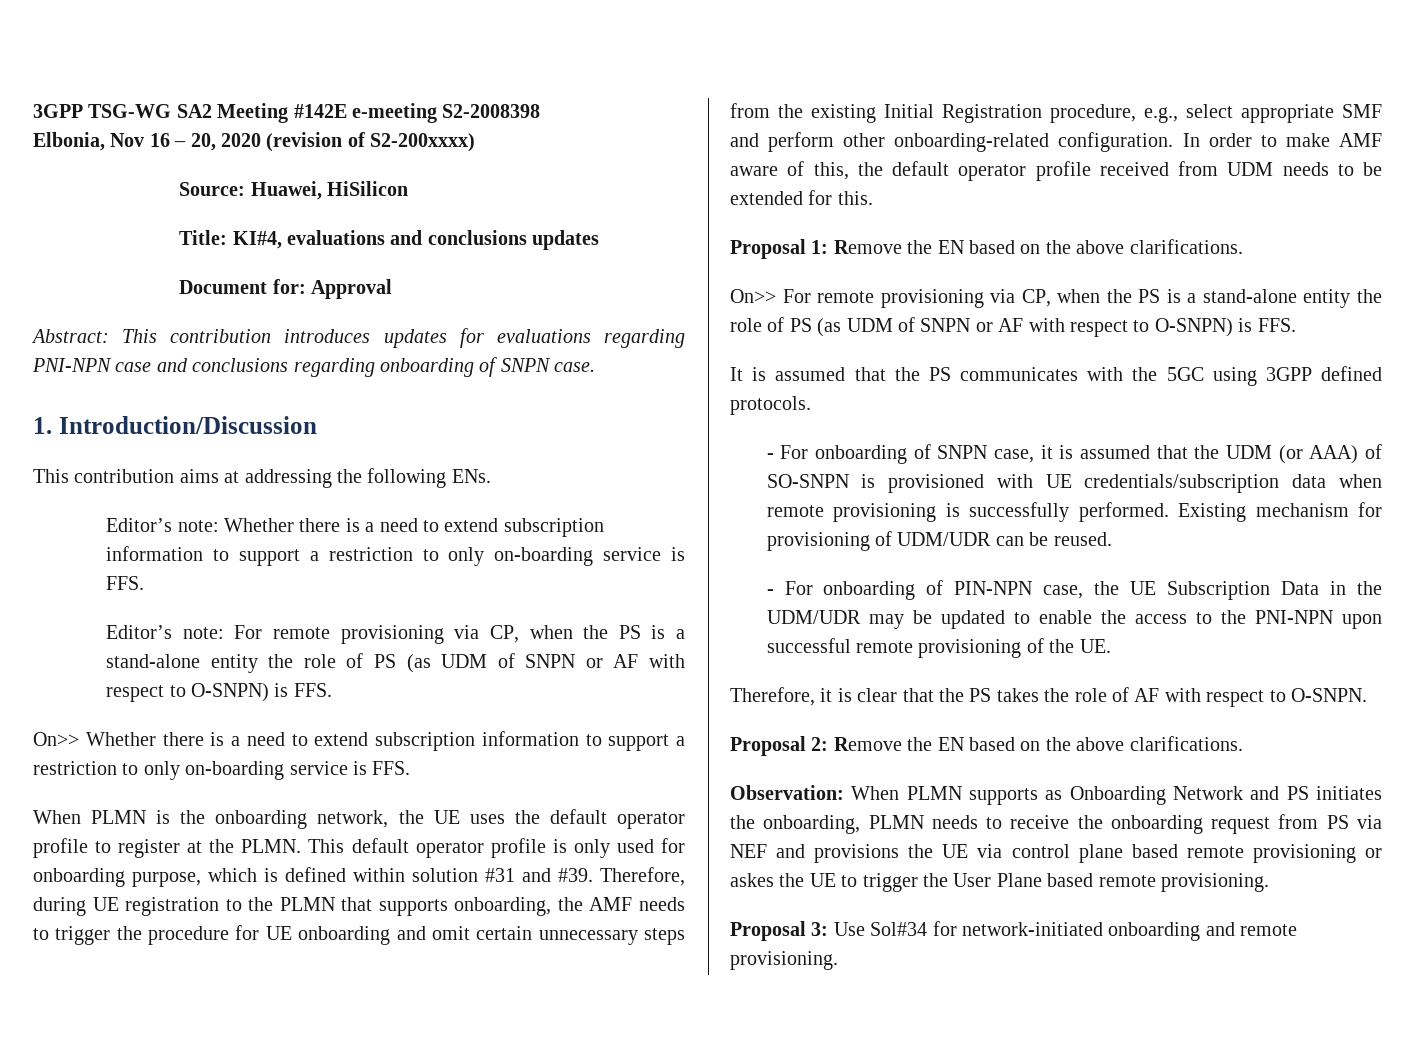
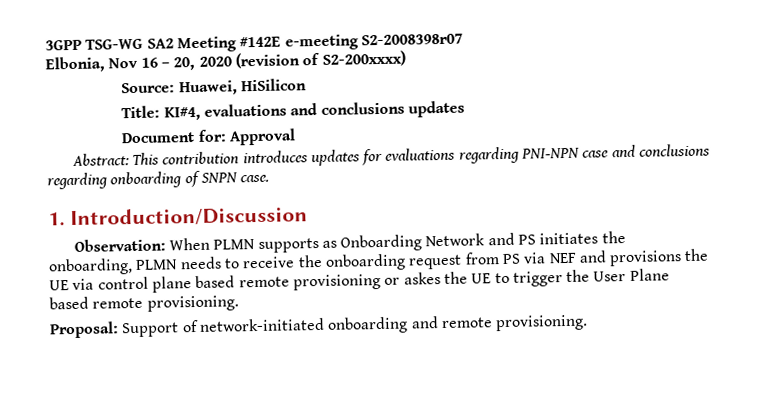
- 3GPP TSG-WG SA2 Meeting #142E e-meeting S2-2008398
+ 3GPP TSG-WG SA2 Meeting #142E e-meeting S2-2008398r07
- This contribution aims at addressing the following ENs.
- Editor’s note: Whether there is a need to extend subscription information to support a restriction to only on-boarding service is FFS.
- Editor’s note: For remote provisioning via CP, when the PS is a stand-alone entity the role of PS (as UDM of SNPN or AF with respect to O-SNPN) is FFS.
- On>> Whether there is a need to extend subscription information to support a restriction to only on-boarding service is FFS.
- When PLMN is the onboarding network, the UE uses the default operator profile to register at the PLMN. This default operator profile is only used for onboarding purpose, which is defined within solution #31 and #39. Therefore, during UE registration to the PLMN that supports onboarding, the AMF needs to trigger the procedure for UE onboarding and omit certain unnecessary steps from the existing Initial Registration procedure, e.g., select appropriate SMF and perform other onboarding-related configuration. In order to make AMF aware of this, the default operator profile received from UDM needs to be extended for this.
- Proposal 1: Remove the EN based on the above clarifications.
- On>> For remote provisioning via CP, when the PS is a stand-alone entity the role of PS (as UDM of SNPN or AF with respect to O-SNPN) is FFS.
- It is assumed that the PS communicates with the 5GC using 3GPP defined protocols.
- - For onboarding of SNPN case, it is assumed that the UDM (or AAA) of SO-SNPN is provisioned with UE credentials/subscription data when remote provisioning is successfully performed. Existing mechanism for provisioning of UDM/UDR can be reused.
- - For onboarding of PIN-NPN case, the UE Subscription Data in the UDM/UDR may be updated to enable the access to the PNI-NPN upon successful remote provisioning of the UE.
- Therefore, it is clear that the PS takes the role of AF with respect to O-SNPN.
- Proposal 2: Remove the EN based on the above clarifications.
- Proposal 3: Use Sol#34 for network-initiated onboarding and remote provisioning.
+ Proposal: Support of network-initiated onboarding and remote provisioning.

